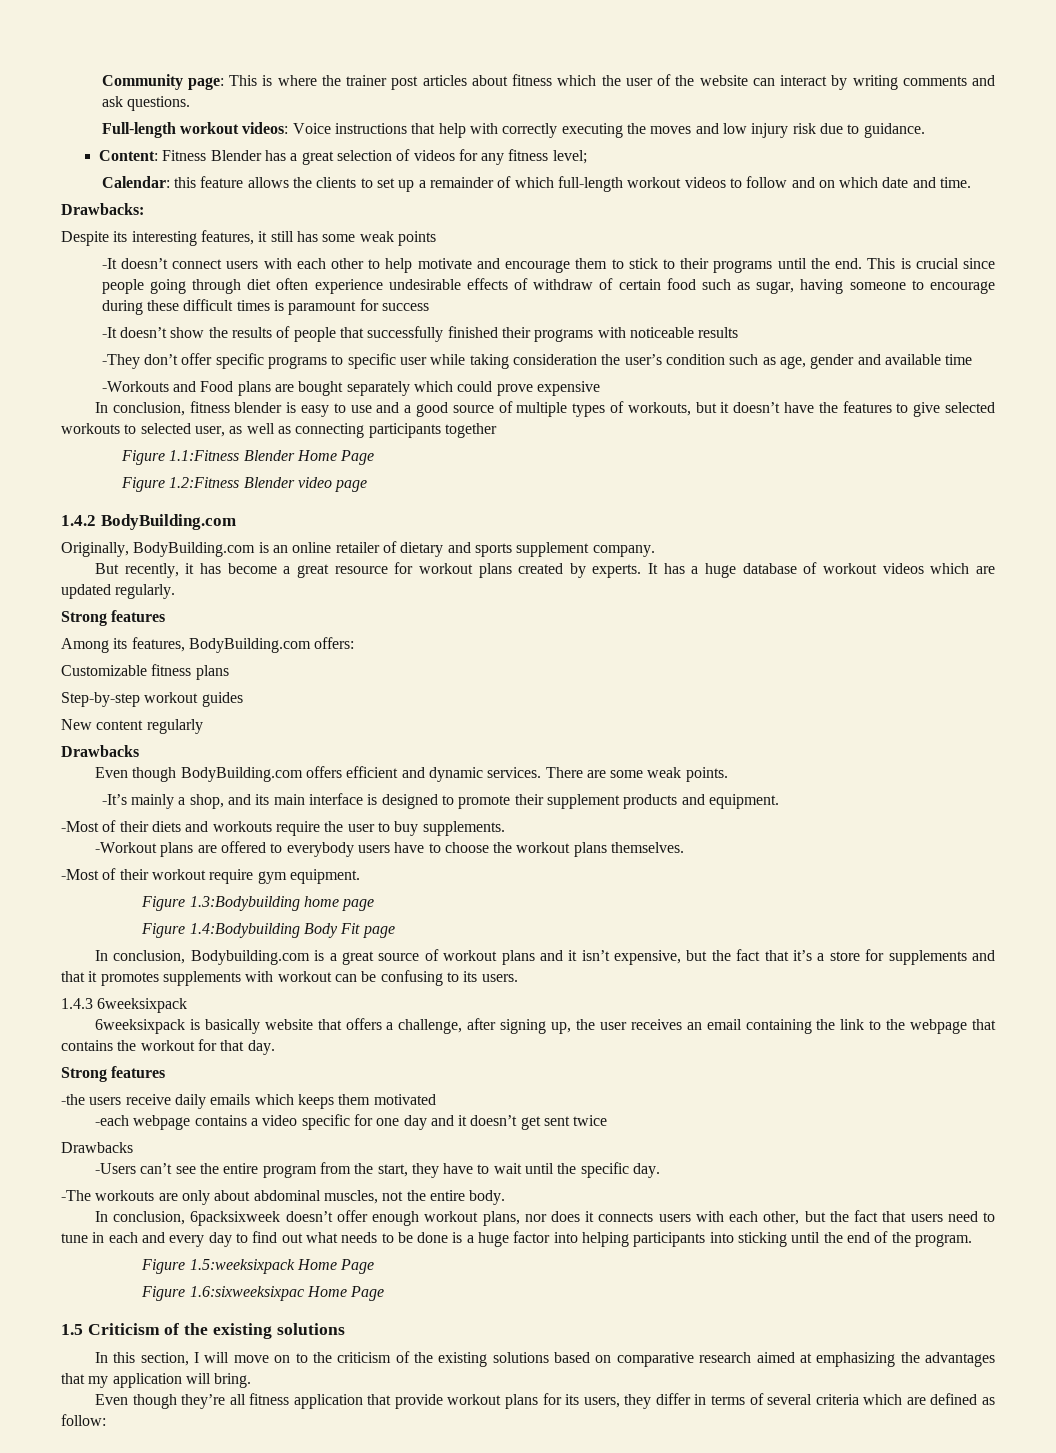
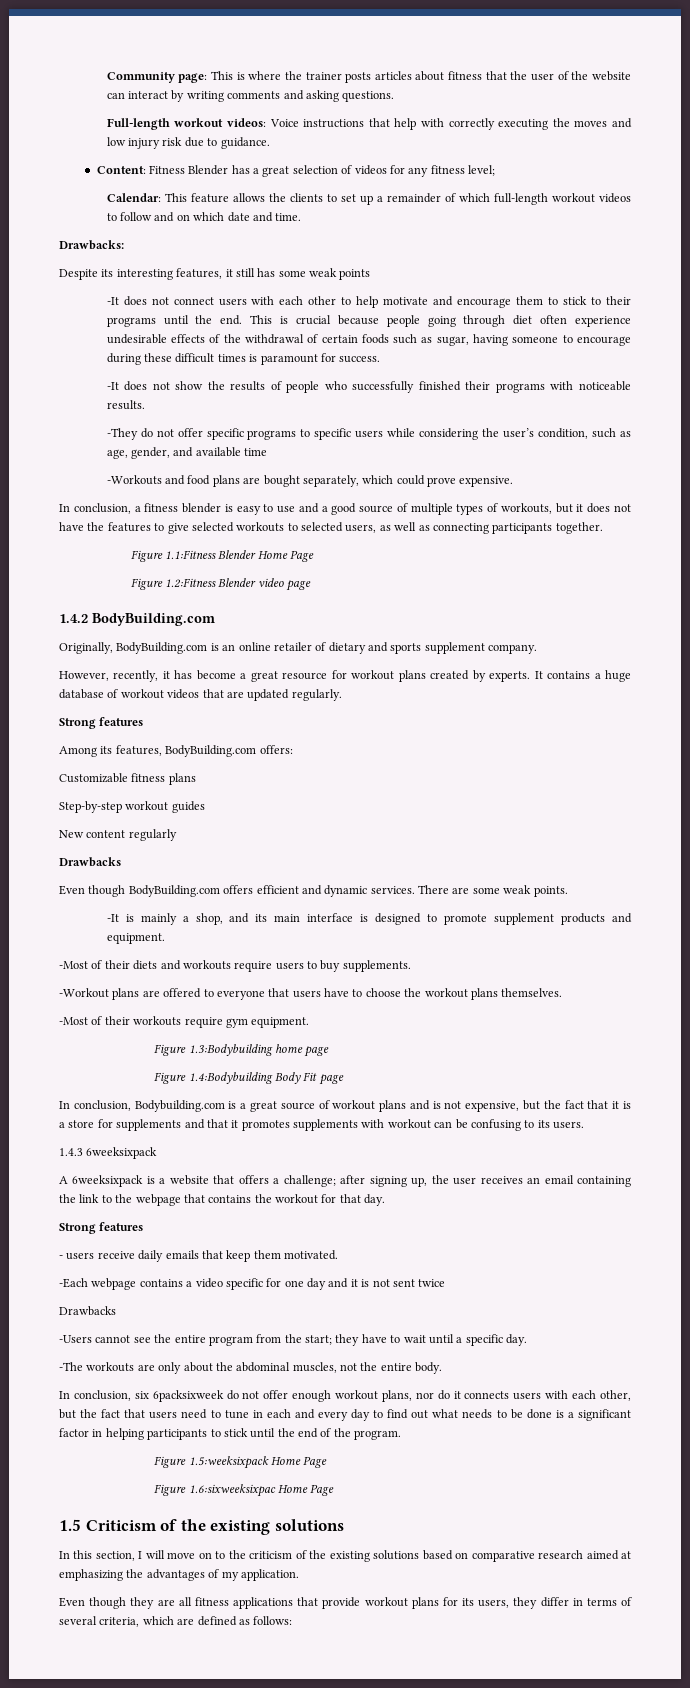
- Community page: This is where the trainer post articles about fitness which the user of the website can interact by writing comments and ask questions.
+ Community page: This is where the trainer posts articles about fitness that the user of the website can interact by writing comments and asking questions.
- Calendar: this feature allows the clients to set up a remainder of which full-length workout videos to follow and on which date and time.
+ Calendar: This feature allows the clients to set up a remainder of which full-length workout videos to follow and on which date and time.
- -It doesn’t connect users with each other to help motivate and encourage them to stick to their programs until the end.
+ -It does not connect users with each other to help motivate and encourage them to stick to their programs until the end.
- This is crucial since people going through diet often experience undesirable effects of withdraw of certain food such as sugar, having someone to encourage during these difficult times is paramount for success
- -It doesn’t show the results of people that successfully finished their programs with noticeable results
+ This is crucial because people going through diet often experience undesirable effects of the withdrawal of certain foods such as sugar, having someone to encourage during these difficult times is paramount for success.
+ -It does not show the results of people who successfully finished their programs with noticeable results.
- -They don’t offer specific programs to specific user while taking consideration the user’s condition such as age, gender and available time
+ -They do not offer specific programs to specific users while considering the user’s condition, such as age, gender, and available time
- -Workouts and Food plans are bought separately which could prove expensive
- In conclusion, fitness blender is easy to use and a good source of multiple types of workouts, but it doesn’t have the features to give selected workouts to selected user, as well as connecting participants together
+ -Workouts and food plans are bought separately, which could prove expensive.
+ In conclusion, a fitness blender is easy to use and a good source of multiple types of workouts, but it does not have the features to give selected workouts to selected users, as well as connecting participants together.
- But recently, it has become a great resource for workout plans created by experts.
+ However, recently, it has become a great resource for workout plans created by experts.
- It has a huge database of workout videos which are updated regularly.
+ It contains a huge database of workout videos that are updated regularly.
- -It’s mainly a shop, and its main interface is designed to promote their supplement products and equipment.
+ -It is mainly a shop, and its main interface is designed to promote supplement products and equipment.
- -Most of their diets and workouts require the user to buy supplements.
+ -Most of their diets and workouts require users to buy supplements.
- -Workout plans are offered to everybody users have to choose the workout plans themselves.
+ -Workout plans are offered to everyone that users have to choose the workout plans themselves.
- -Most of their workout require gym equipment.
+ -Most of their workouts require gym equipment.
- In conclusion, Bodybuilding.com is a great source of workout plans and it isn’t expensive, but the fact that it’s a store for supplements and that it promotes supplements with workout can be confusing to its users.
+ In conclusion, Bodybuilding.com is a great source of workout plans and is not expensive, but the fact that it is a store for supplements and that it promotes supplements with workout can be confusing to its users.
- 6weeksixpack is basically website that offers a challenge, after signing up, the user receives an email containing the link to the webpage that contains the workout for that day.
+ A 6weeksixpack is a website that offers a challenge; after signing up, the user receives an email containing the link to the webpage that contains the workout for that day.
- -the users receive daily emails which keeps them motivated
- -each webpage contains a video specific for one day and it doesn’t get sent twice
+ - users receive daily emails that keep them motivated.
+ -Each webpage contains a video specific for one day and it is not sent twice
- -Users can’t see the entire program from the start, they have to wait until the specific day.
+ -Users cannot see the entire program from the start; they have to wait until a specific day.
- -The workouts are only about abdominal muscles, not the entire body.
+ -The workouts are only about the abdominal muscles, not the entire body.
- In conclusion, 6packsixweek doesn’t offer enough workout plans, nor does it connects users with each other, but the fact that users need to tune in each and every day to find out what needs to be done is a huge factor into helping participants into sticking until the end of the program.
+ In conclusion, six 6packsixweek do not offer enough workout plans, nor do it connects users with each other, but the fact that users need to tune in each and every day to find out what needs to be done is a significant factor in helping participants to stick until the end of the program.
- In this section, I will move on to the criticism of the existing solutions based on comparative research aimed at emphasizing the advantages that my application will bring.
- Even though they’re all fitness application that provide workout plans for its users, they differ in terms of several criteria which are defined as follow:
+ In this section, I will move on to the criticism of the existing solutions based on comparative research aimed at emphasizing the advantages of my application.
+ Even though they are all fitness applications that provide workout plans for its users, they differ in terms of several criteria, which are defined as follows:

